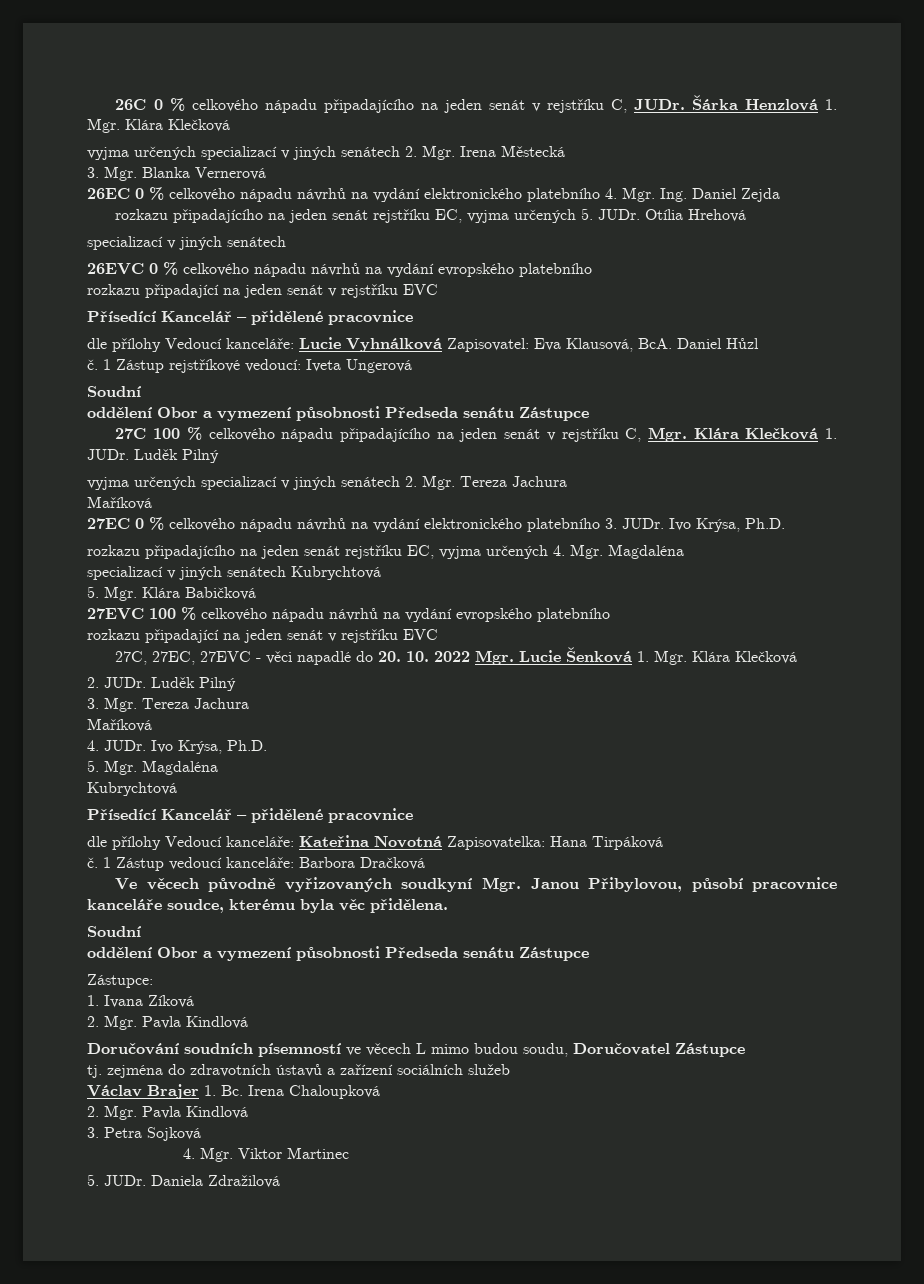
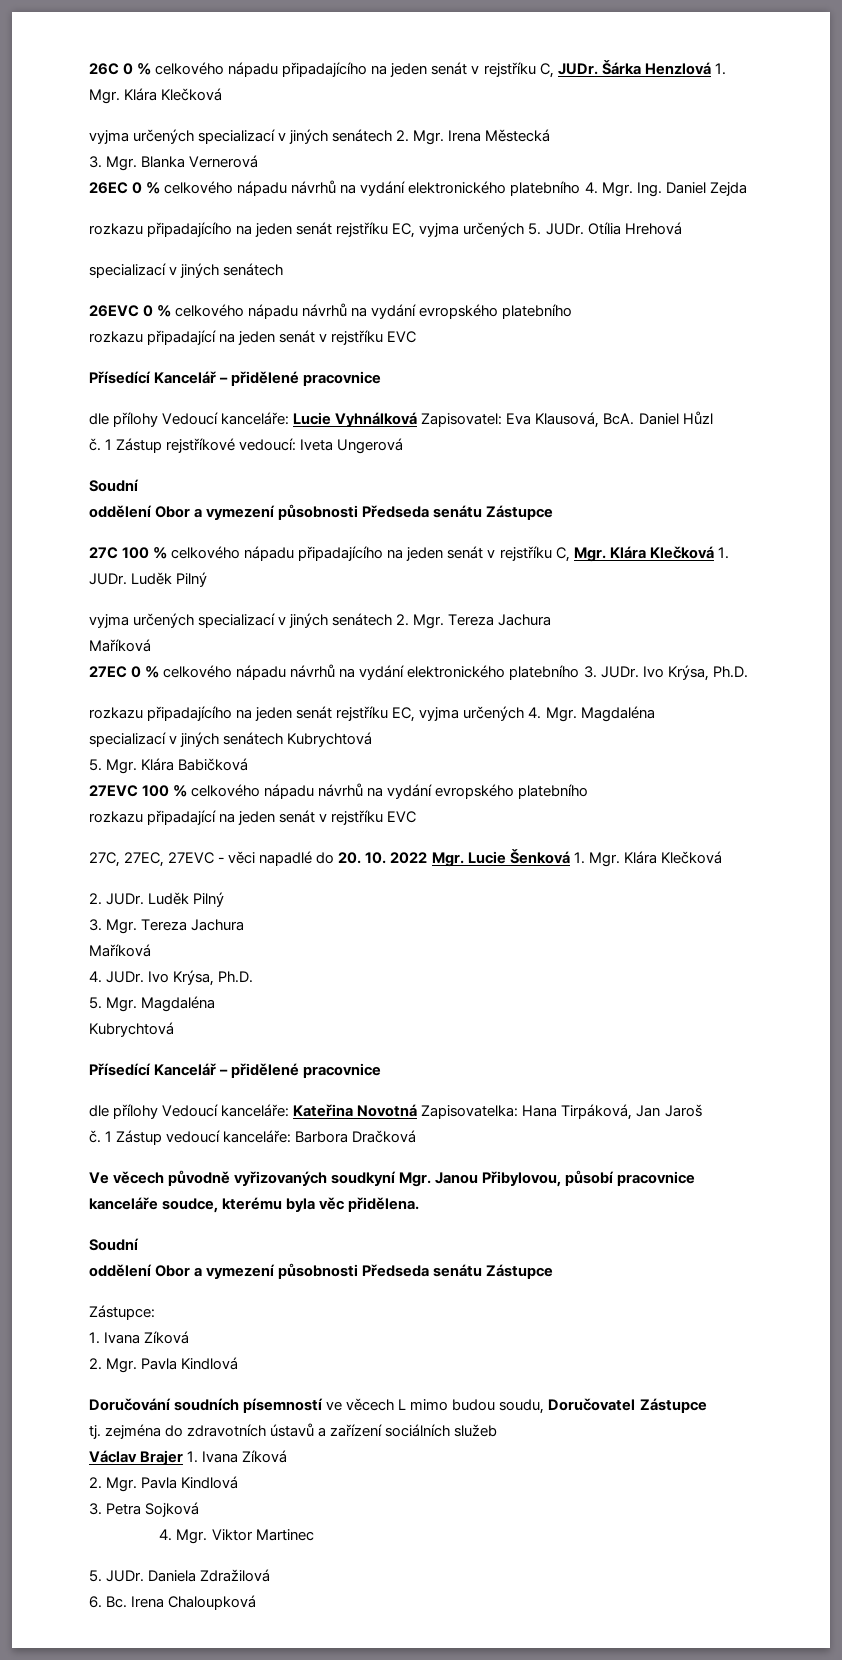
- dle přílohy Vedoucí kanceláře: Kateřina Novotná Zapisovatelka: Hana Tirpáková
+ dle přílohy Vedoucí kanceláře: Kateřina Novotná Zapisovatelka: Hana Tirpáková, Jan Jaroš
- Václav Brajer 1. Bc. Irena Chaloupková
+ Václav Brajer 1. Ivana Zíková
+ 6. Bc. Irena Chaloupková

